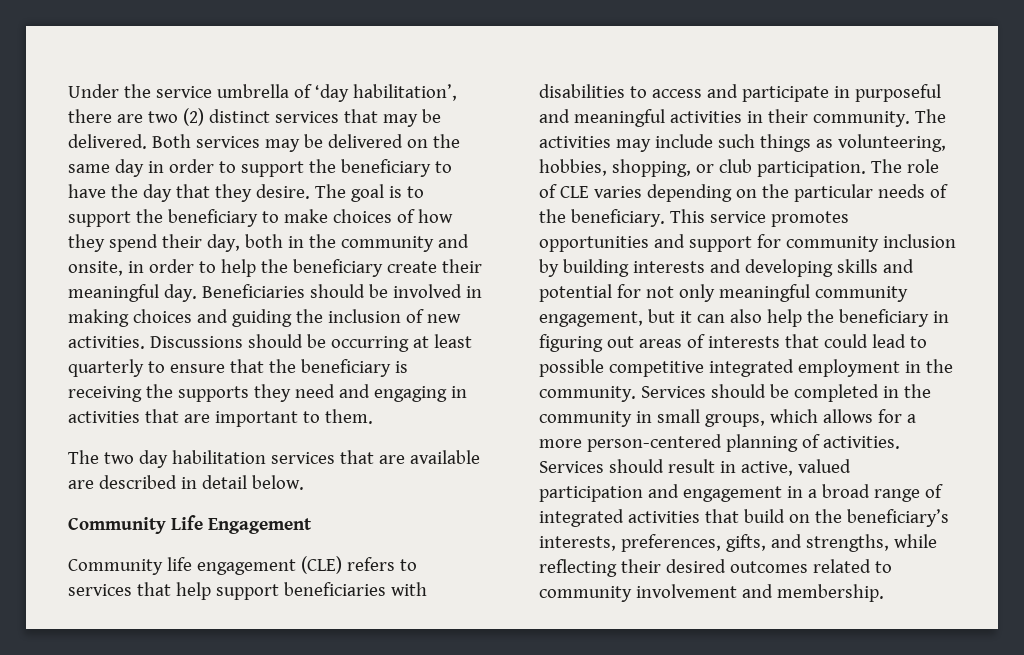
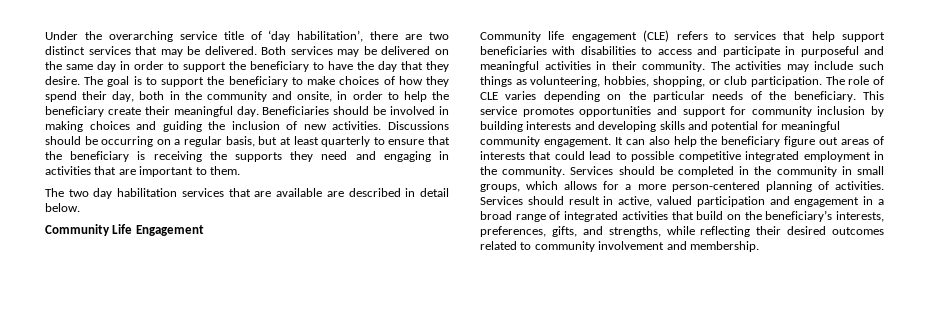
- Under the service umbrella of ‘day habilitation’, there are two (2) distinct services that may be delivered.
+ Under the overarching service title of ‘day habilitation’, there are two distinct services that may be delivered.
- Discussions should be occurring at least quarterly to ensure that the beneficiary is receiving the supports they need and engaging in activities that are important to them.
+ Discussions should be occurring on a regular basis, but at least quarterly to ensure that the beneficiary is receiving the supports they need and engaging in activities that are important to them.
- This service promotes opportunities and support for community inclusion by building interests and developing skills and potential for not only meaningful community engagement, but it can also help the beneficiary in figuring out areas of interests that could lead to possible competitive integrated employment in the community.
+ This service promotes opportunities and support for community inclusion by building interests and developing skills and potential for meaningful community engagement. It can also help the beneficiary figure out areas of interests that could lead to possible competitive integrated employment in the community.

